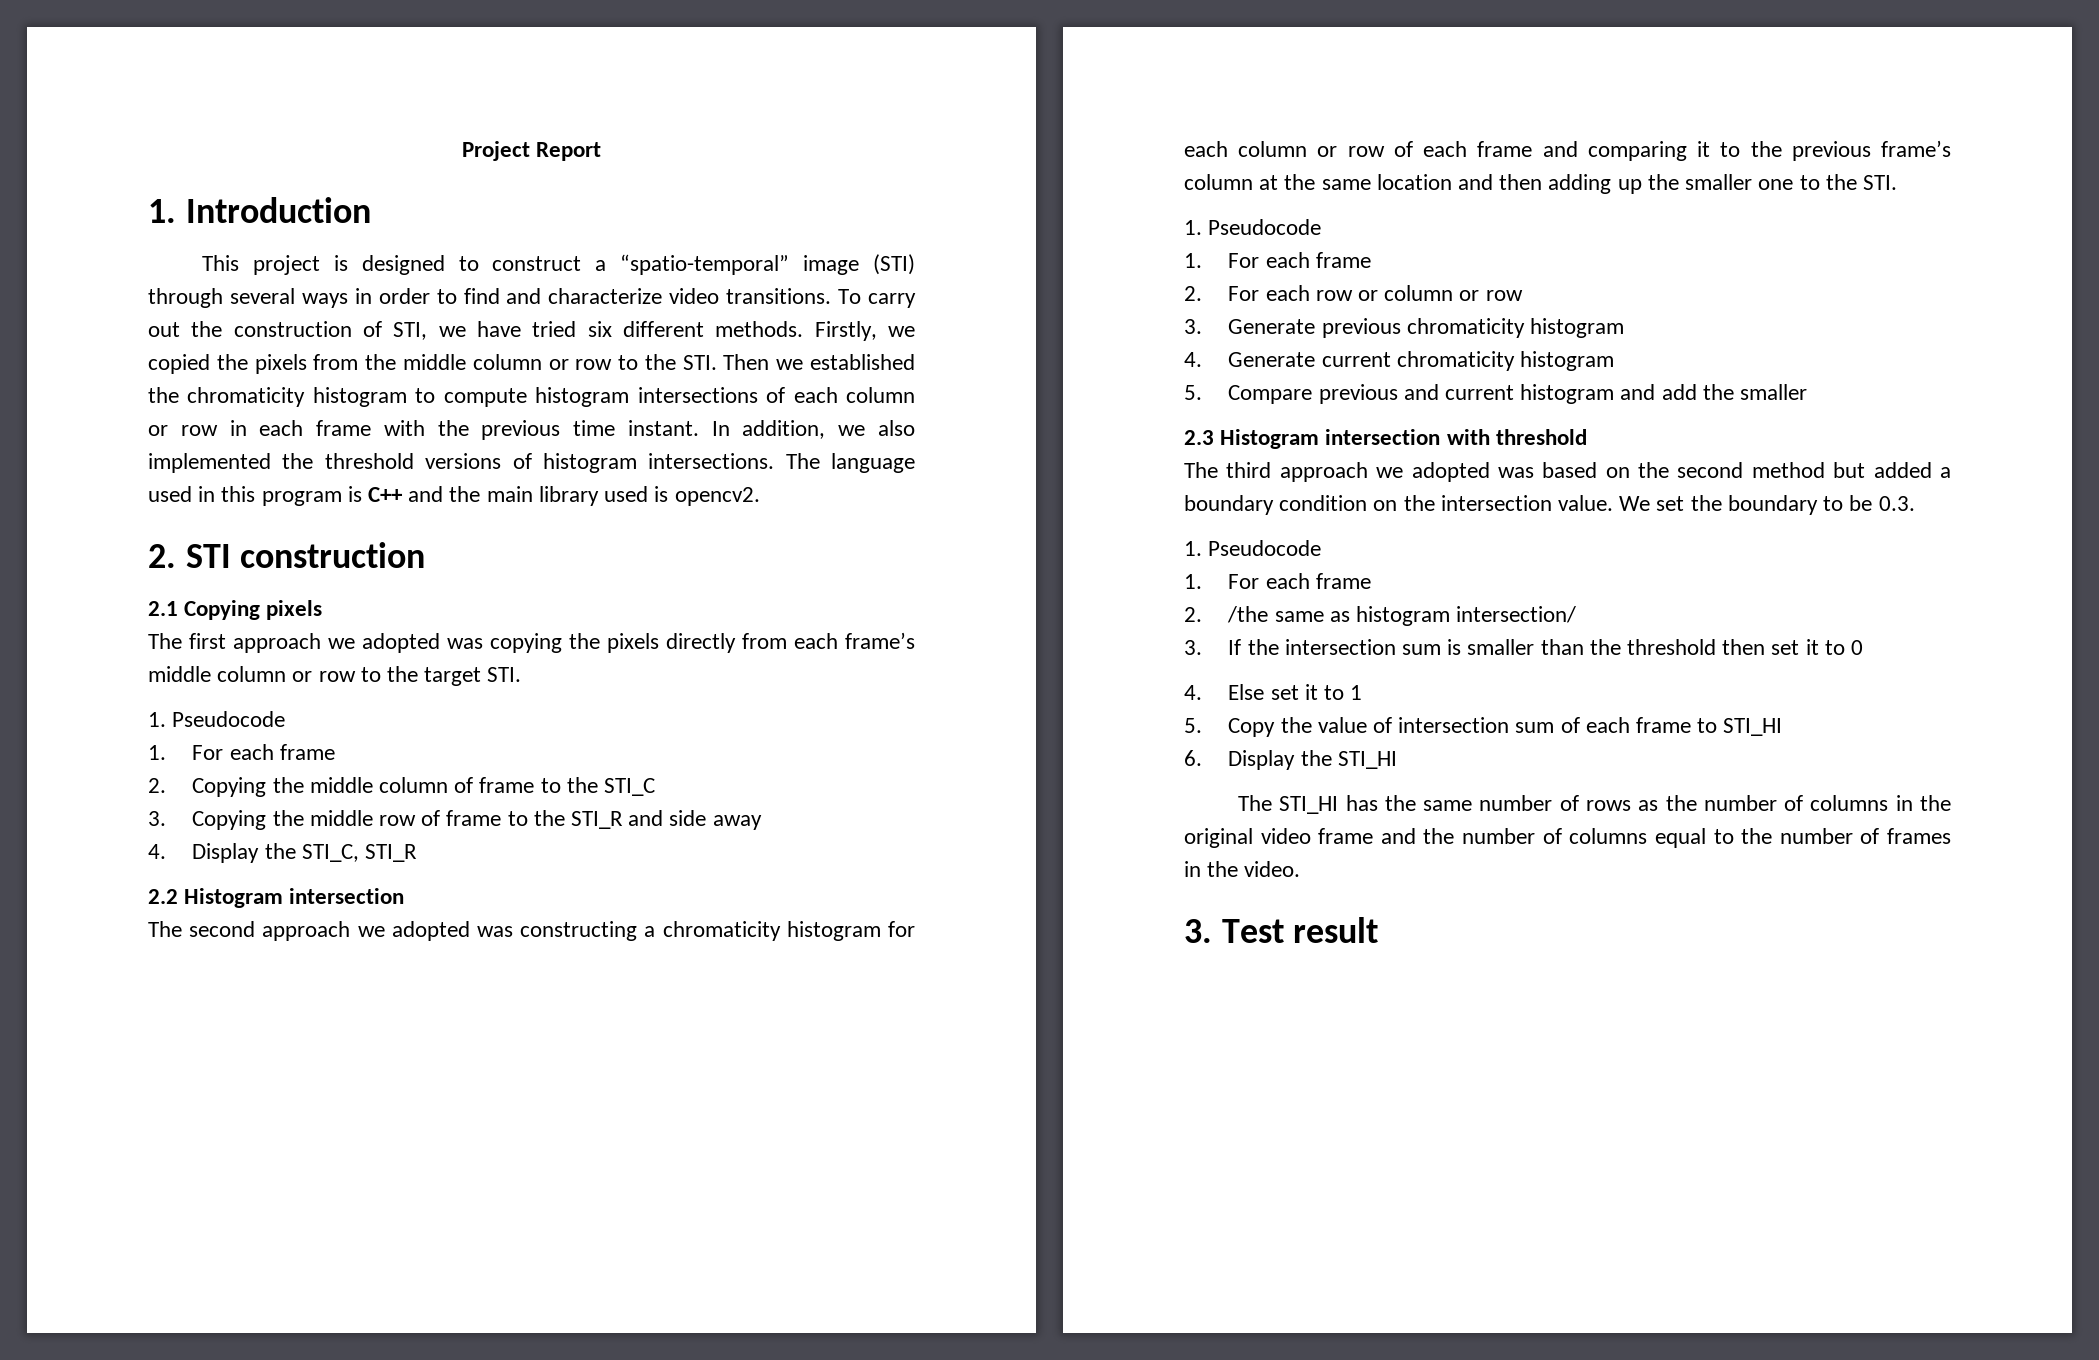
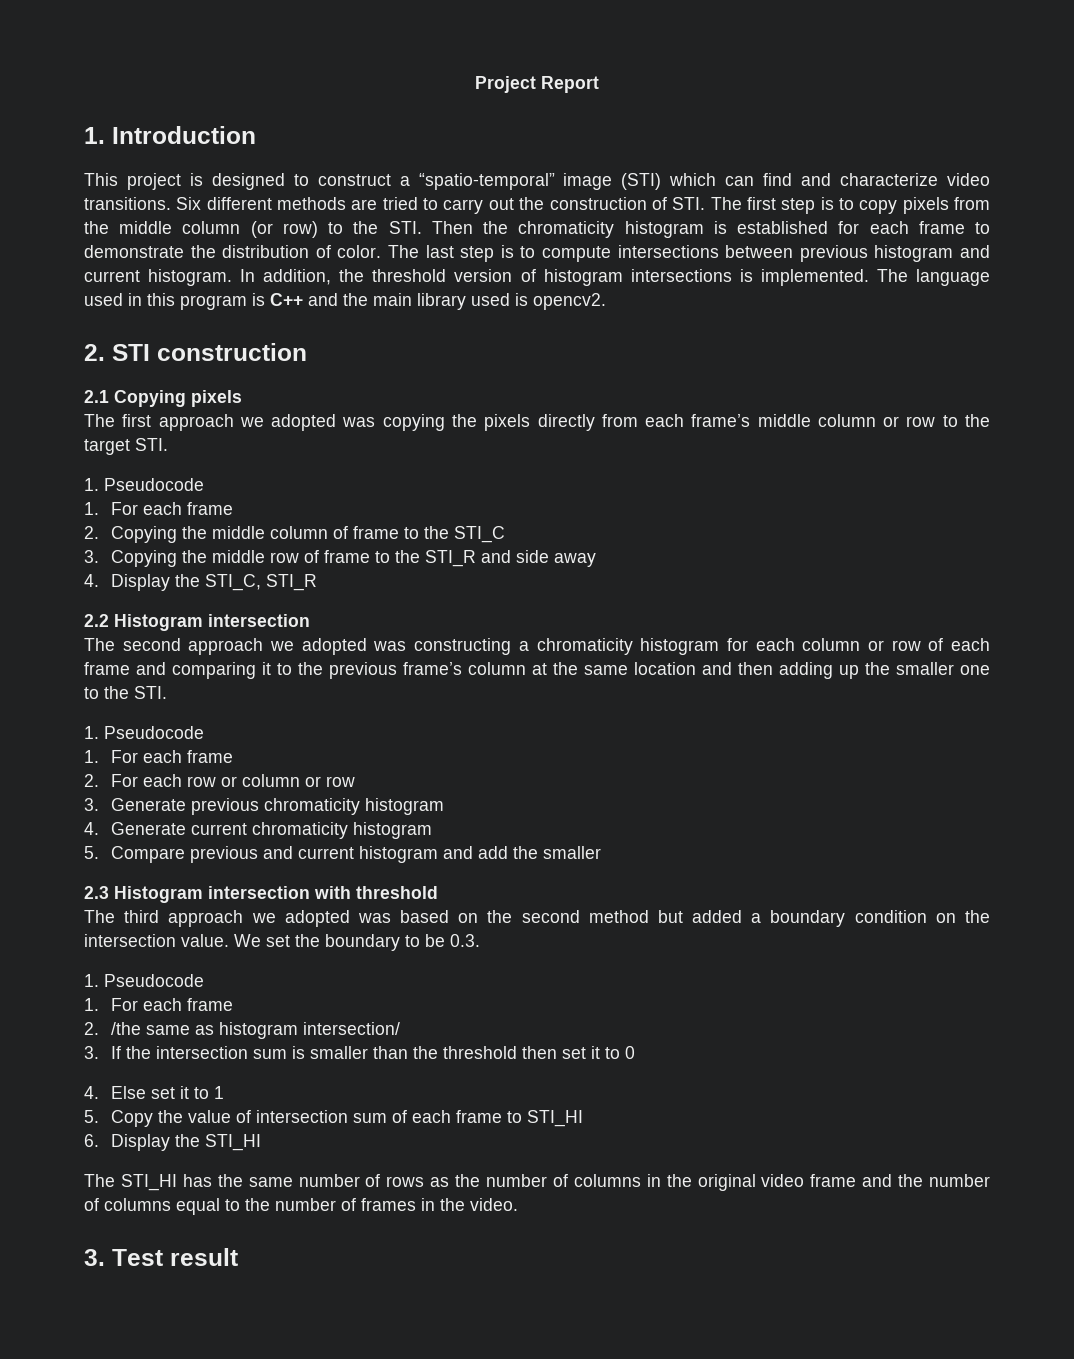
- This project is designed to construct a “spatio-temporal” image (STI) through several ways in order to find and characterize video transitions.
+ This project is designed to construct a “spatio-temporal” image (STI) which can find and characterize video transitions.
- To carry out the construction of STI, we have tried six different methods. Firstly, we copied the pixels from the middle column or row to the STI. Then we established the chromaticity histogram to compute histogram intersections of each column or row in each frame with the previous time instant. In addition, we also implemented the threshold versions of histogram intersections.
+ Six different methods are tried to carry out the construction of STI. The first step is to copy pixels from the middle column (or row) to the STI. Then the chromaticity histogram is established for each frame to demonstrate the distribution of color. The last step is to compute intersections between previous histogram and current histogram. In addition, the threshold version of histogram intersections is implemented.

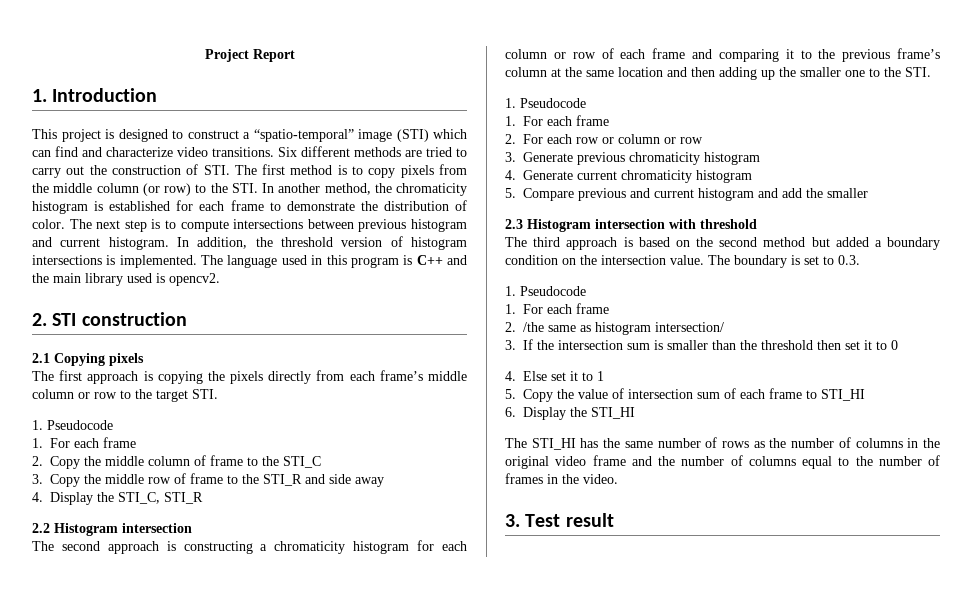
- Six different methods are tried to carry out the construction of STI. The first step is to copy pixels from the middle column (or row) to the STI. Then the chromaticity histogram is established for each frame to demonstrate the distribution of color.
+ Six different methods are tried to carry out the construction of STI. The first method is to copy pixels from the middle column (or row) to the STI. In another method, the chromaticity histogram is established for each frame to demonstrate the distribution of color.
- The last step is to compute intersections between previous histogram and current histogram.
+ The next step is to compute intersections between previous histogram and current histogram.
- The first approach we adopted was copying the pixels directly from each frame’s middle column or row to the target STI.
+ The first approach is copying the pixels directly from each frame’s middle column or row to the target STI.
- 2. Copying the middle column of frame to the STI_C
+ 2. Copy the middle column of frame to the STI_C
- 3. Copying the middle row of frame to the STI_R and side away
+ 3. Copy the middle row of frame to the STI_R and side away
- The second approach we adopted was constructing a chromaticity histogram for each column or row of each frame and comparing it to the previous frame’s column at the same location and then adding up the smaller one to the STI.
+ The second approach is constructing a chromaticity histogram for each column or row of each frame and comparing it to the previous frame’s column at the same location and then adding up the smaller one to the STI.
- The third approach we adopted was based on the second method but added a boundary condition on the intersection value.
+ The third approach is based on the second method but added a boundary condition on the intersection value.
- We set the boundary to be 0.3.
+ The boundary is set to 0.3.

